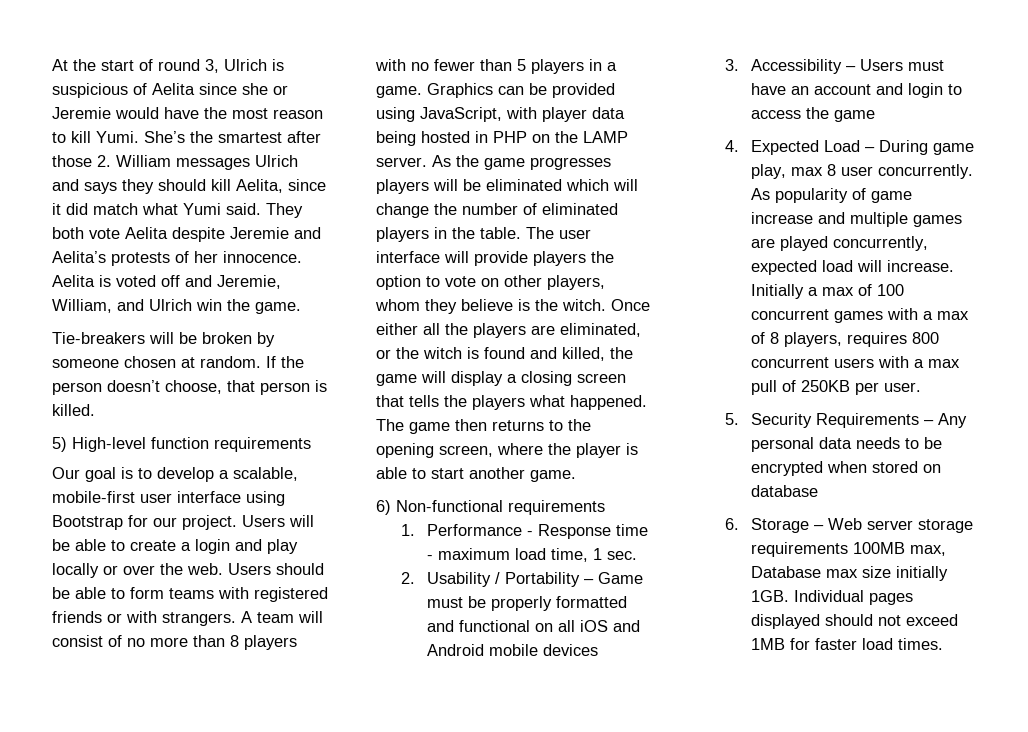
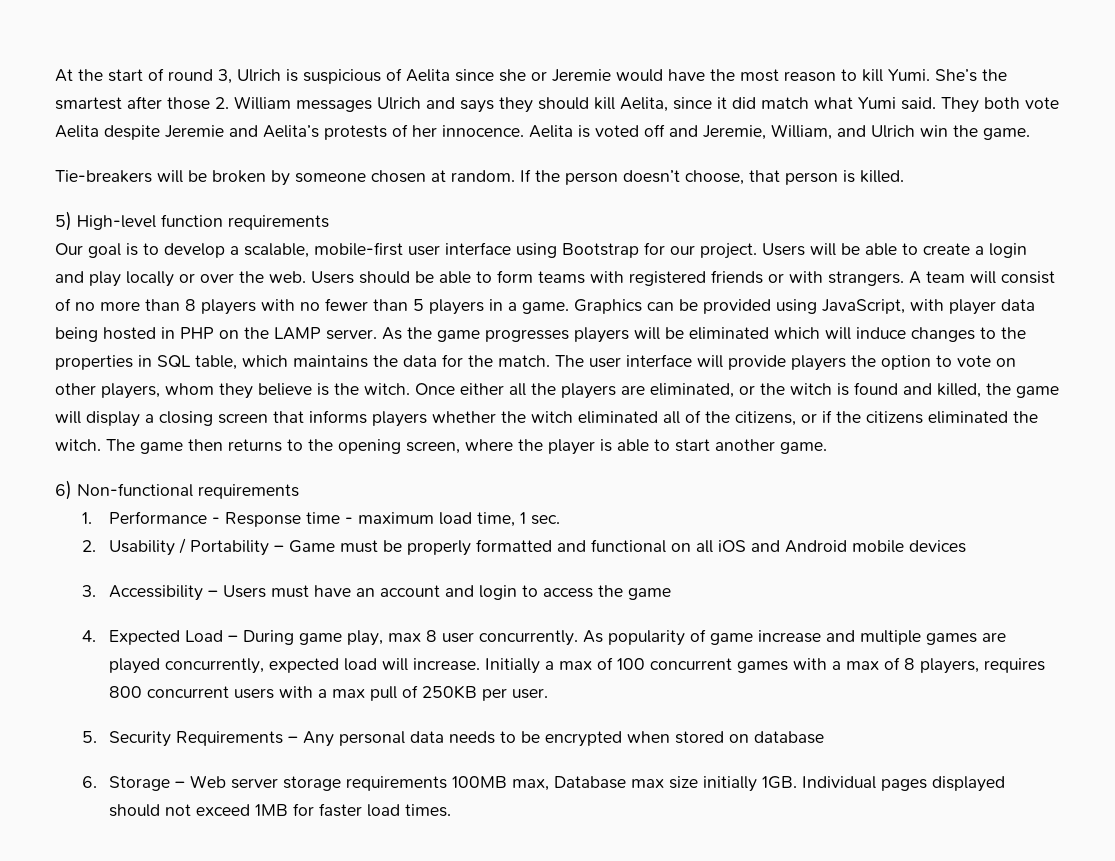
- As the game progresses players will be eliminated which will change the number of eliminated players in the table.
+ As the game progresses players will be eliminated which will induce changes to the properties in SQL table, which maintains the data for the match.
- Once either all the players are eliminated, or the witch is found and killed, the game will display a closing screen that tells the players what happened.
+ Once either all the players are eliminated, or the witch is found and killed, the game will display a closing screen that informs players whether the witch eliminated all of the citizens, or if the citizens eliminated the witch.

